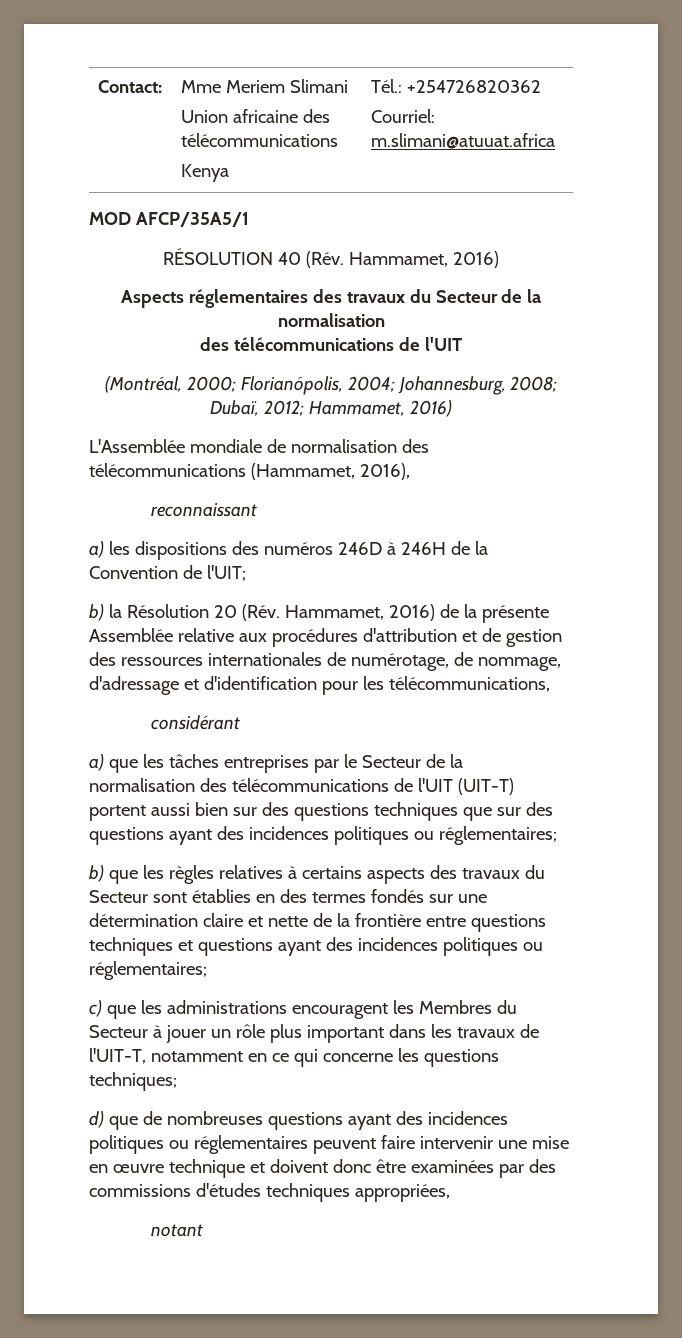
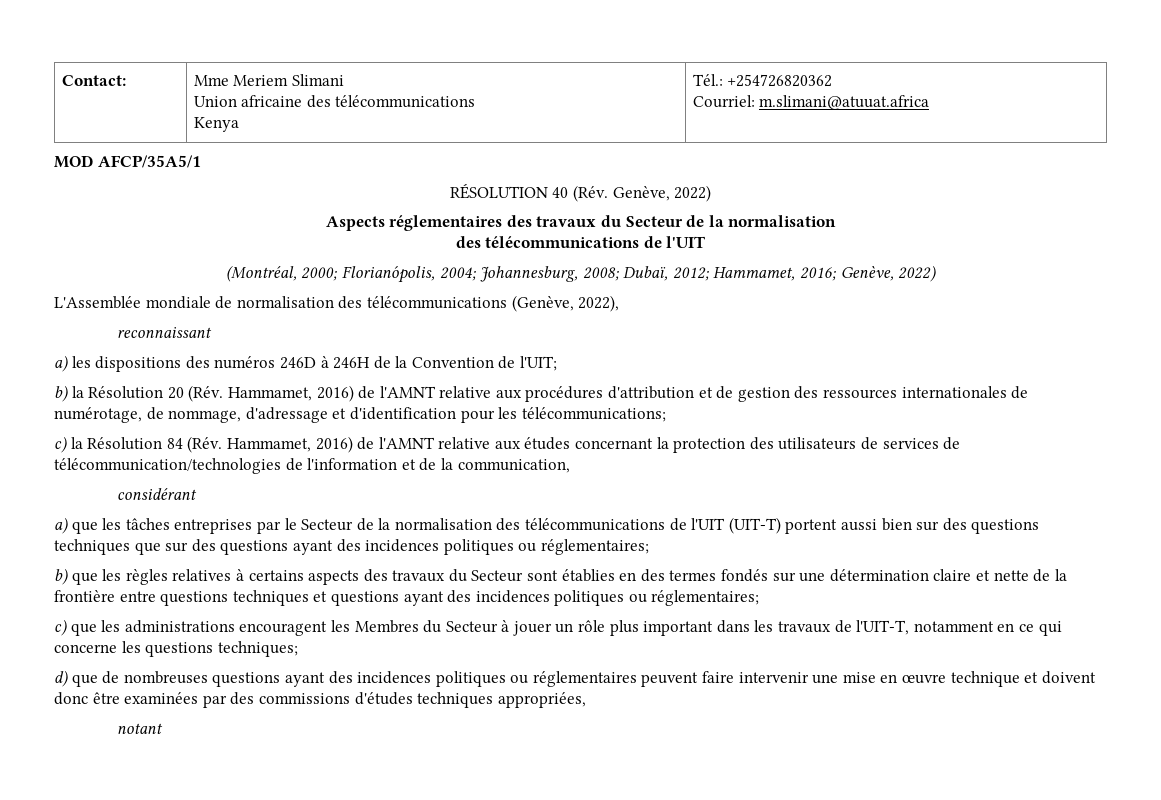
- RÉSOLUTION 40 (Rév. Hammamet, 2016)
+ RÉSOLUTION 40 (Rév. Genève, 2022)
- (Montréal, 2000; Florianópolis, 2004; Johannesburg, 2008; Dubaï, 2012; Hammamet, 2016)
+ (Montréal, 2000; Florianópolis, 2004; Johannesburg, 2008; Dubaï, 2012; Hammamet, 2016; Genève, 2022)
- L'Assemblée mondiale de normalisation des télécommunications (Hammamet, 2016),
+ L'Assemblée mondiale de normalisation des télécommunications (Genève, 2022),
- b) la Résolution 20 (Rév. Hammamet, 2016) de la présente Assemblée relative aux procédures d'attribution et de gestion des ressources internationales de numérotage, de nommage, d'adressage et d'identification pour les télécommunications,
+ b) la Résolution 20 (Rév. Hammamet, 2016) de l'AMNT relative aux procédures d'attribution et de gestion des ressources internationales de numérotage, de nommage, d'adressage et d'identification pour les télécommunications;
+ c) la Résolution 84 (Rév. Hammamet, 2016) de l'AMNT relative aux études concernant la protection des utilisateurs de services de télécommunication/technologies de l'information et de la communication,

